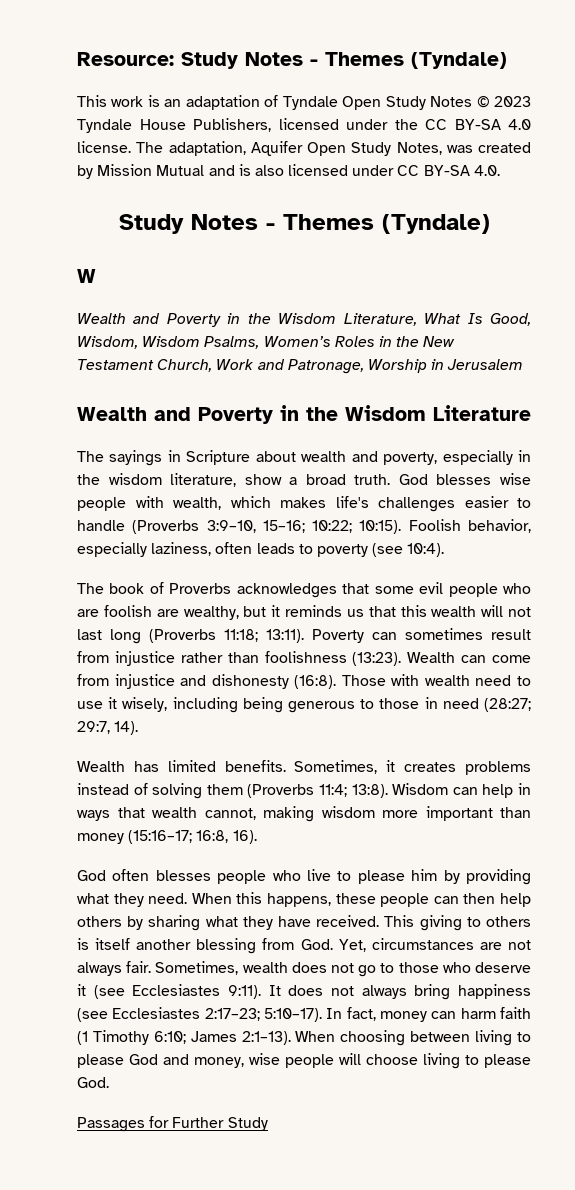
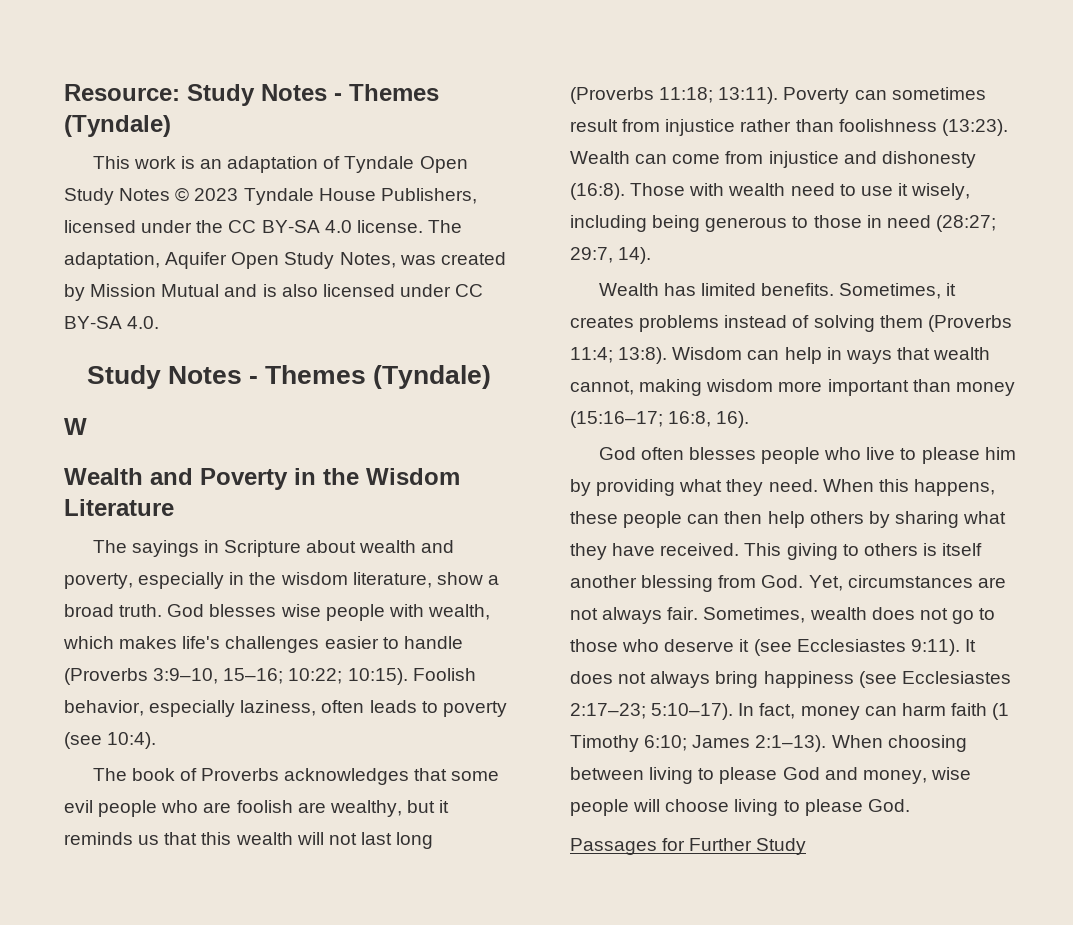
- Wealth and Poverty in the Wisdom Literature, What Is Good, Wisdom, Wisdom Psalms, Women’s Roles in the New Testament Church, Work and Patronage, Worship in Jerusalem

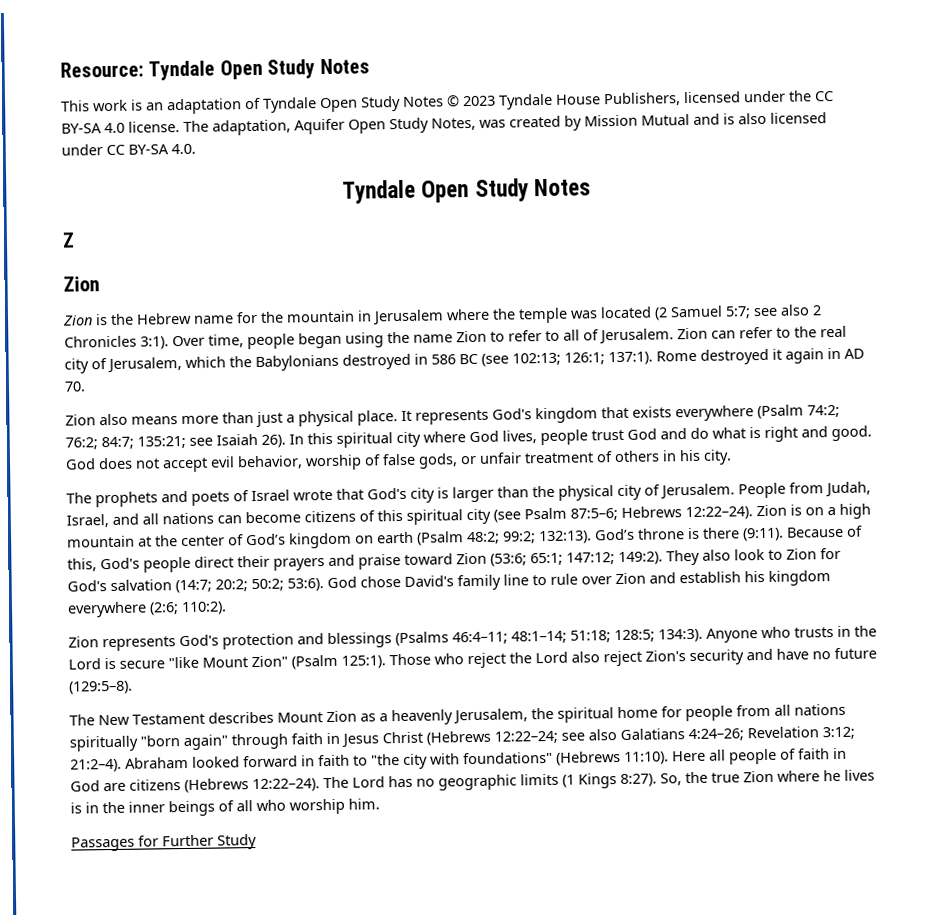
- Resource: Study Notes - Themes (Tyndale)
+ Resource: Tyndale Open Study Notes
  The adaptation, Aquifer Open Study Notes, was created by Mission Mutual and is also licensed under CC BY-SA 4.0.
- Study Notes - Themes (Tyndale)
- W
- Wealth and Poverty in the Wisdom Literature
- The sayings in Scripture about wealth and poverty, especially in the wisdom literature, show a broad truth. God blesses wise people with wealth, which makes life's challenges easier to handle (Proverbs 3:9–10, 15–16; 10:22; 10:15). Foolish behavior, especially laziness, often leads to poverty (see 10:4).
- The book of Proverbs acknowledges that some evil people who are foolish are wealthy, but it reminds us that this wealth will not last long (Proverbs 11:18; 13:11). Poverty can sometimes result from injustice rather than foolishness (13:23). Wealth can come from injustice and dishonesty (16:8). Those with wealth need to use it wisely, including being generous to those in need (28:27; 29:7, 14).
- Wealth has limited benefits. Sometimes, it creates problems instead of solving them (Proverbs 11:4; 13:8). Wisdom can help in ways that wealth cannot, making wisdom more important than money (15:16–17; 16:8, 16).
- God often blesses people who live to please him by providing what they need. When this happens, these people can then help others by sharing what they have received. This giving to others is itself another blessing from God. Yet, circumstances are not always fair. Sometimes, wealth does not go to those who deserve it (see Ecclesiastes 9:11). It does not always bring happiness (see Ecclesiastes 2:17–23; 5:10–17). In fact, money can harm faith (1 Timothy 6:10; James 2:1–13). When choosing between living to please God and money, wise people will choose living to please God.
+ Tyndale Open Study Notes
+ Z
+ Zion
+ Zion is the Hebrew name for the mountain in Jerusalem where the temple was located (2 Samuel 5:7; see also 2 Chronicles 3:1). Over time, people began using the name Zion to refer to all of Jerusalem. Zion can refer to the real city of Jerusalem, which the Babylonians destroyed in 586 BC (see 102:13; 126:1; 137:1). Rome destroyed it again in AD 70.
+ Zion also means more than just a physical place. It represents God's kingdom that exists everywhere (Psalm 74:2; 76:2; 84:7; 135:21; see Isaiah 26). In this spiritual city where God lives, people trust God and do what is right and good. God does not accept evil behavior, worship of false gods, or unfair treatment of others in his city.
+ The prophets and poets of Israel wrote that God's city is larger than the physical city of Jerusalem. People from Judah, Israel, and all nations can become citizens of this spiritual city (see Psalm 87:5–6; Hebrews 12:22–24). Zion is on a high mountain at the center of God’s kingdom on earth (Psalm 48:2; 99:2; 132:13). God’s throne is there (9:11). Because of this, God's people direct their prayers and praise toward Zion (53:6; 65:1; 147:12; 149:2). They also look to Zion for God's salvation (14:7; 20:2; 50:2; 53:6). God chose David's family line to rule over Zion and establish his kingdom everywhere (2:6; 110:2).
+ Zion represents God's protection and blessings (Psalms 46:4–11; 48:1–14; 51:18; 128:5; 134:3). Anyone who trusts in the Lord is secure "like Mount Zion" (Psalm 125:1). Those who reject the Lord also reject Zion's security and have no future (129:5–8).
+ The New Testament describes Mount Zion as a heavenly Jerusalem, the spiritual home for people from all nations spiritually "born again" through faith in Jesus Christ (Hebrews 12:22–24; see also Galatians 4:24–26; Revelation 3:12; 21:2–4). Abraham looked forward in faith to "the city with foundations" (Hebrews 11:10). Here all people of faith in God are citizens (Hebrews 12:22–24). The Lord has no geographic limits (1 Kings 8:27). So, the true Zion where he lives is in the inner beings of all who worship him.

